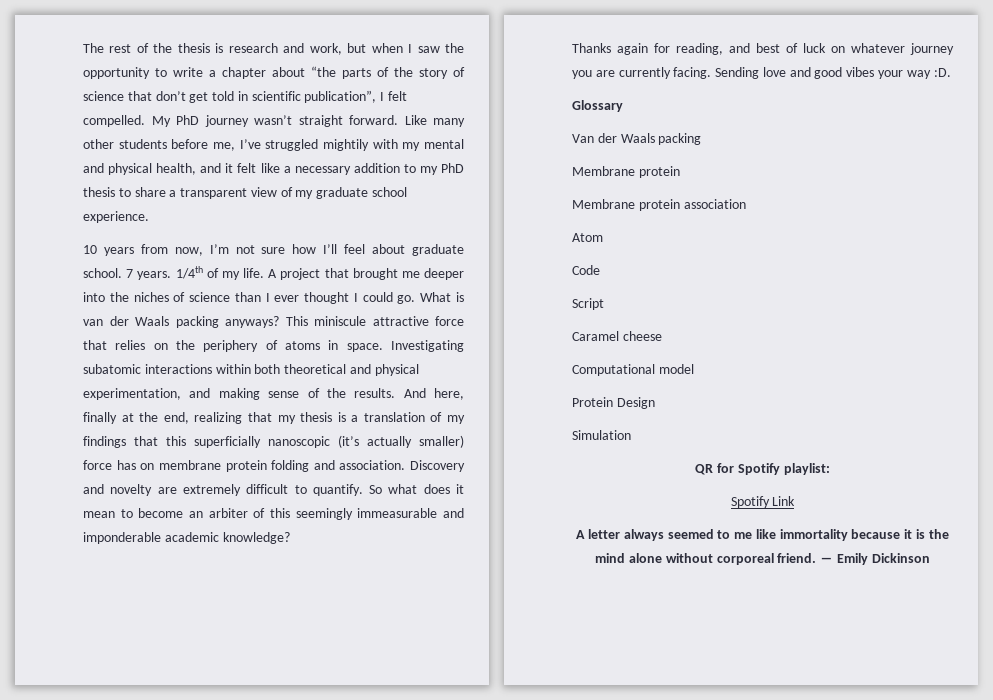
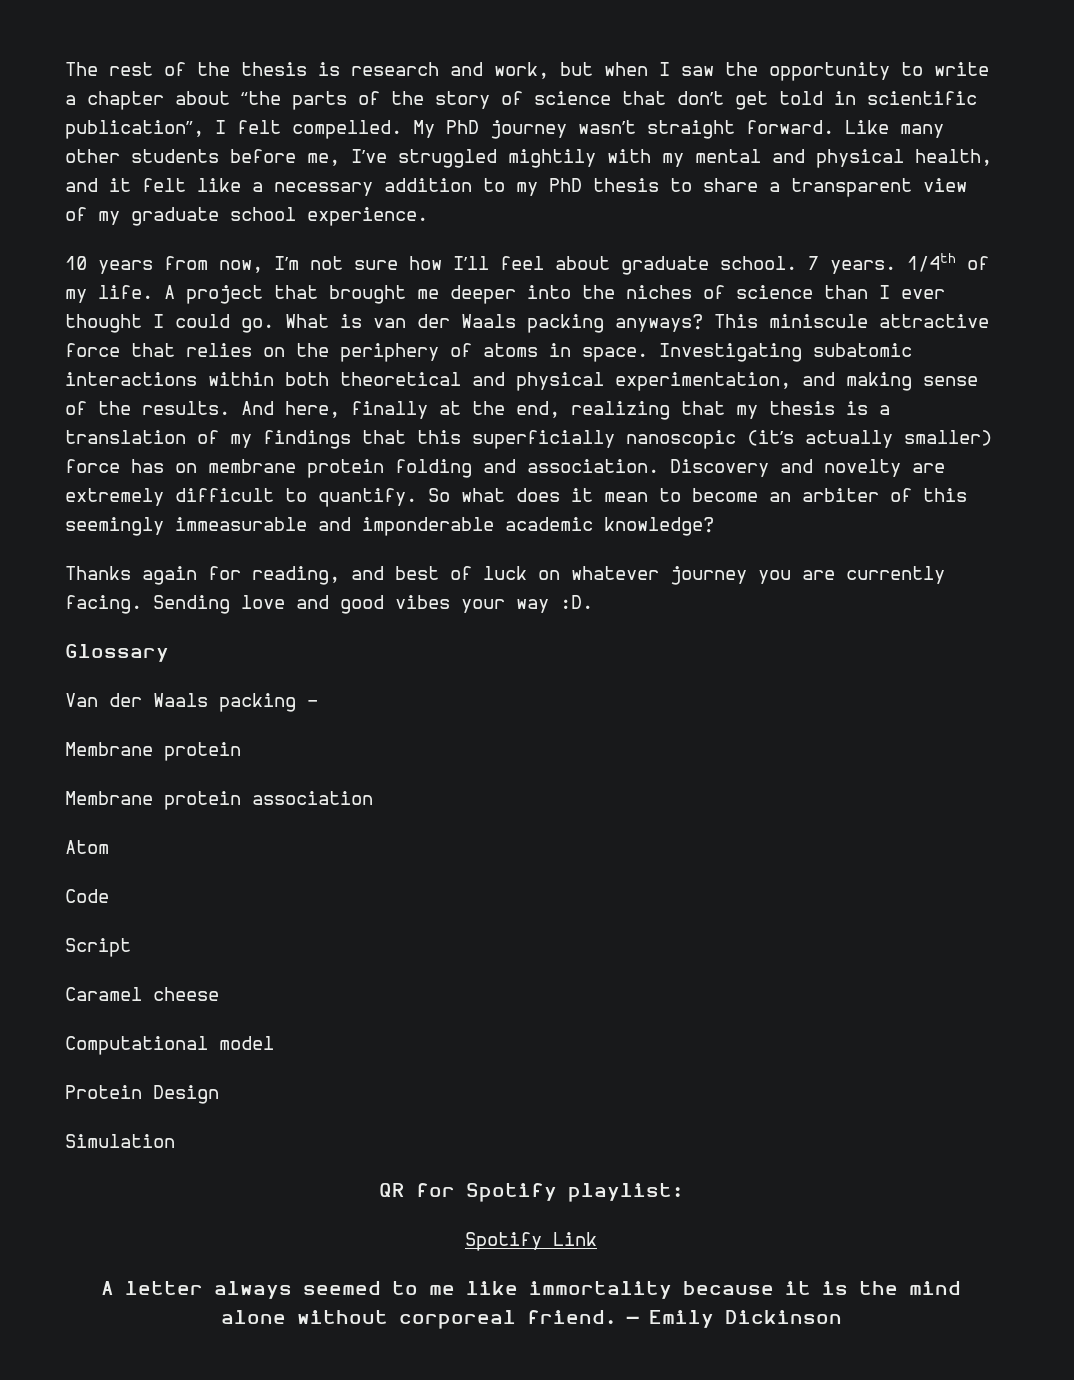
- Van der Waals packing
+ Van der Waals packing –

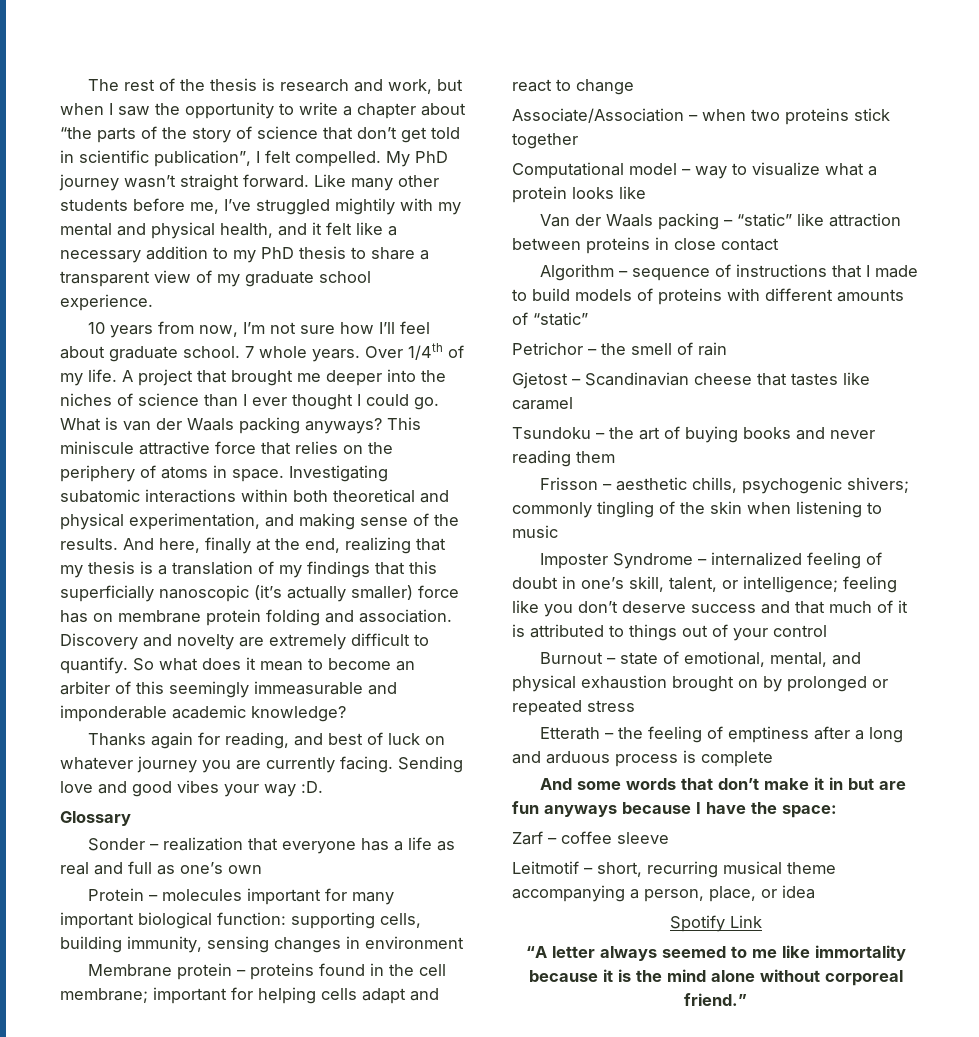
- 7 years. 1/4th of my life.
+ 7 whole years. Over 1/4th of my life.
+ Sonder – realization that everyone has a life as real and full as one’s own
+ Protein – molecules important for many important biological function: supporting cells, building immunity, sensing changes in environment
+ Membrane protein – proteins found in the cell membrane; important for helping cells adapt and react to change
+ Associate/Association – when two proteins stick together
+ Computational model – way to visualize what a protein looks like
- Van der Waals packing –
- Membrane protein
- Membrane protein association
- Atom
- Code
- Script
- Caramel cheese
- Computational model
- Protein Design
- Simulation
- QR for Spotify playlist:
+ Van der Waals packing – “static” like attraction between proteins in close contact
+ Algorithm – sequence of instructions that I made to build models of proteins with different amounts of “static”
+ Petrichor – the smell of rain
+ Gjetost – Scandinavian cheese that tastes like caramel
+ Tsundoku – the art of buying books and never reading them
+ Frisson – aesthetic chills, psychogenic shivers; commonly tingling of the skin when listening to music
+ Imposter Syndrome – internalized feeling of doubt in one’s skill, talent, or intelligence; feeling like you don’t deserve success and that much of it is attributed to things out of your control
+ Burnout – state of emotional, mental, and physical exhaustion brought on by prolonged or repeated stress
+ Etterath – the feeling of emptiness after a long and arduous process is complete
+ And some words that don’t make it in but are fun anyways because I have the space:
+ Zarf – coffee sleeve
+ Leitmotif – short, recurring musical theme accompanying a person, place, or idea
- A letter always seemed to me like immortality because it is the mind alone without corporeal friend. ― Emily Dickinson
+ “A letter always seemed to me like immortality because it is the mind alone without corporeal friend.”

